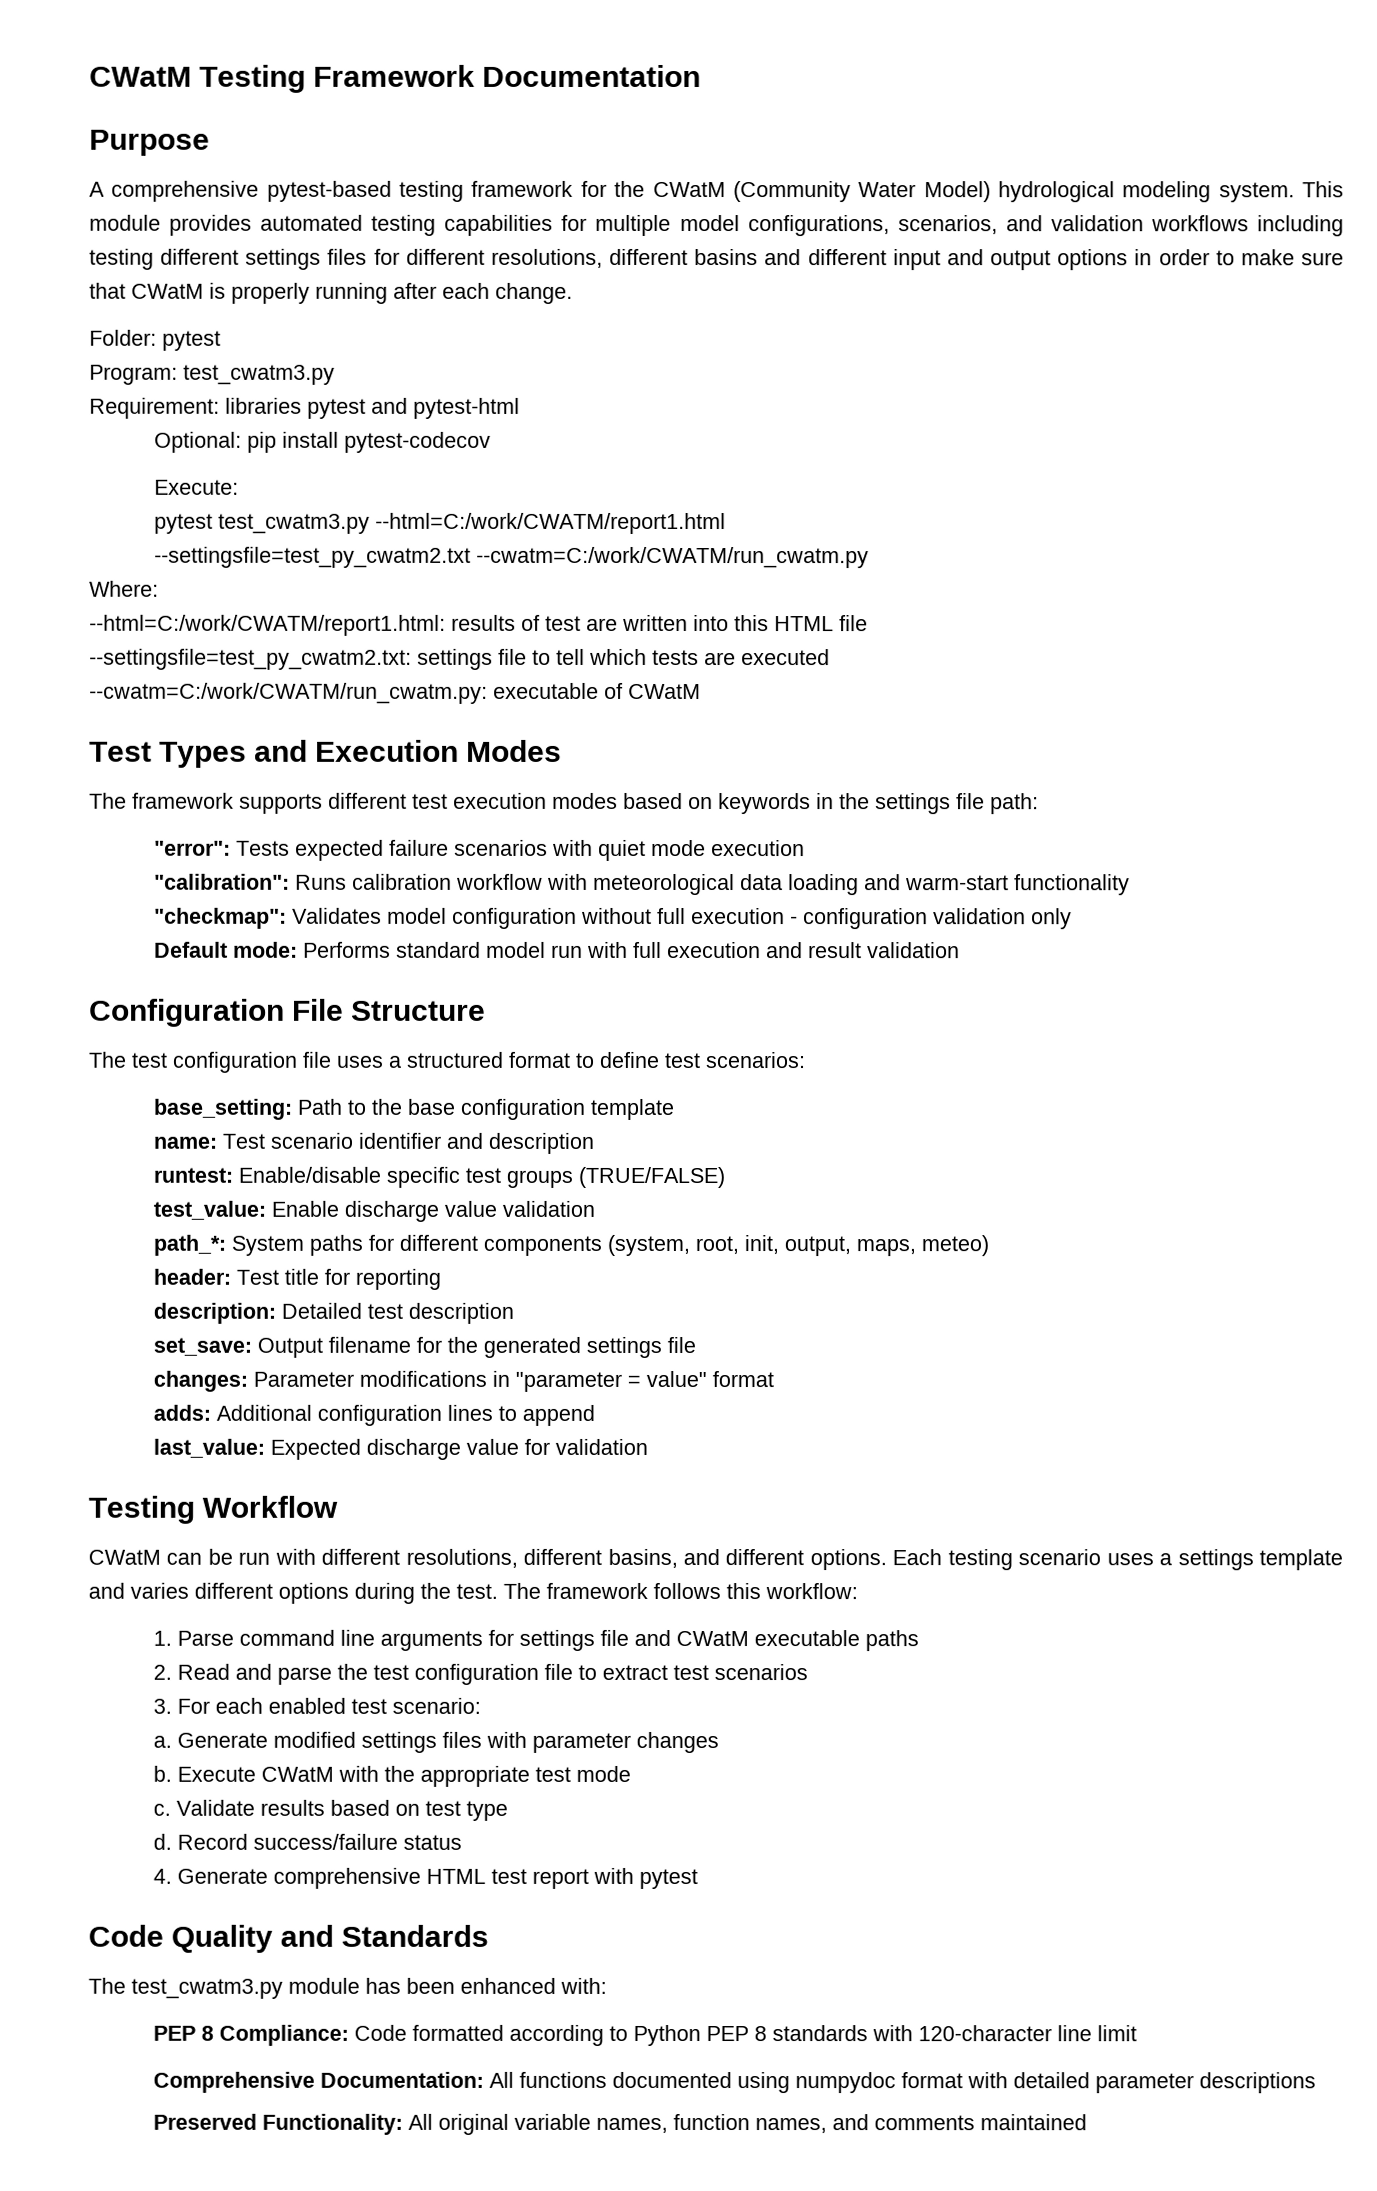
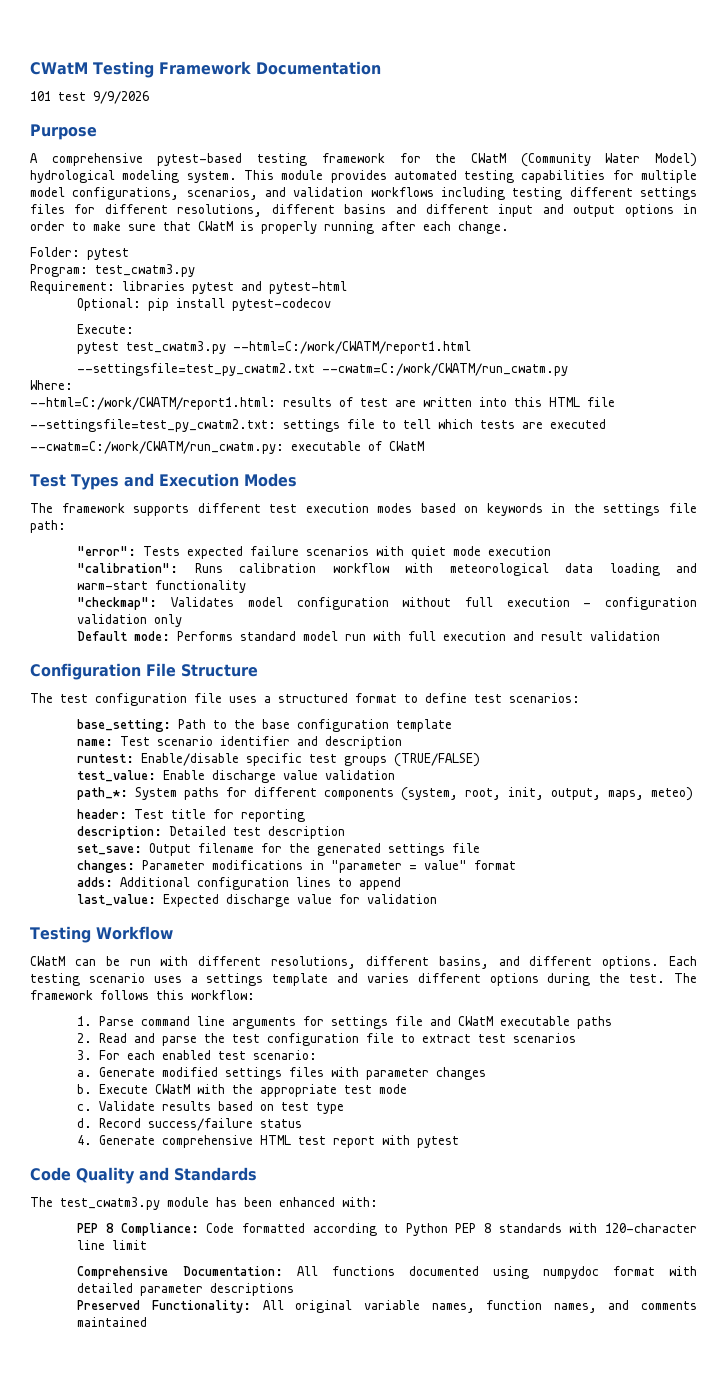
+ 101 test 9/9/2026

